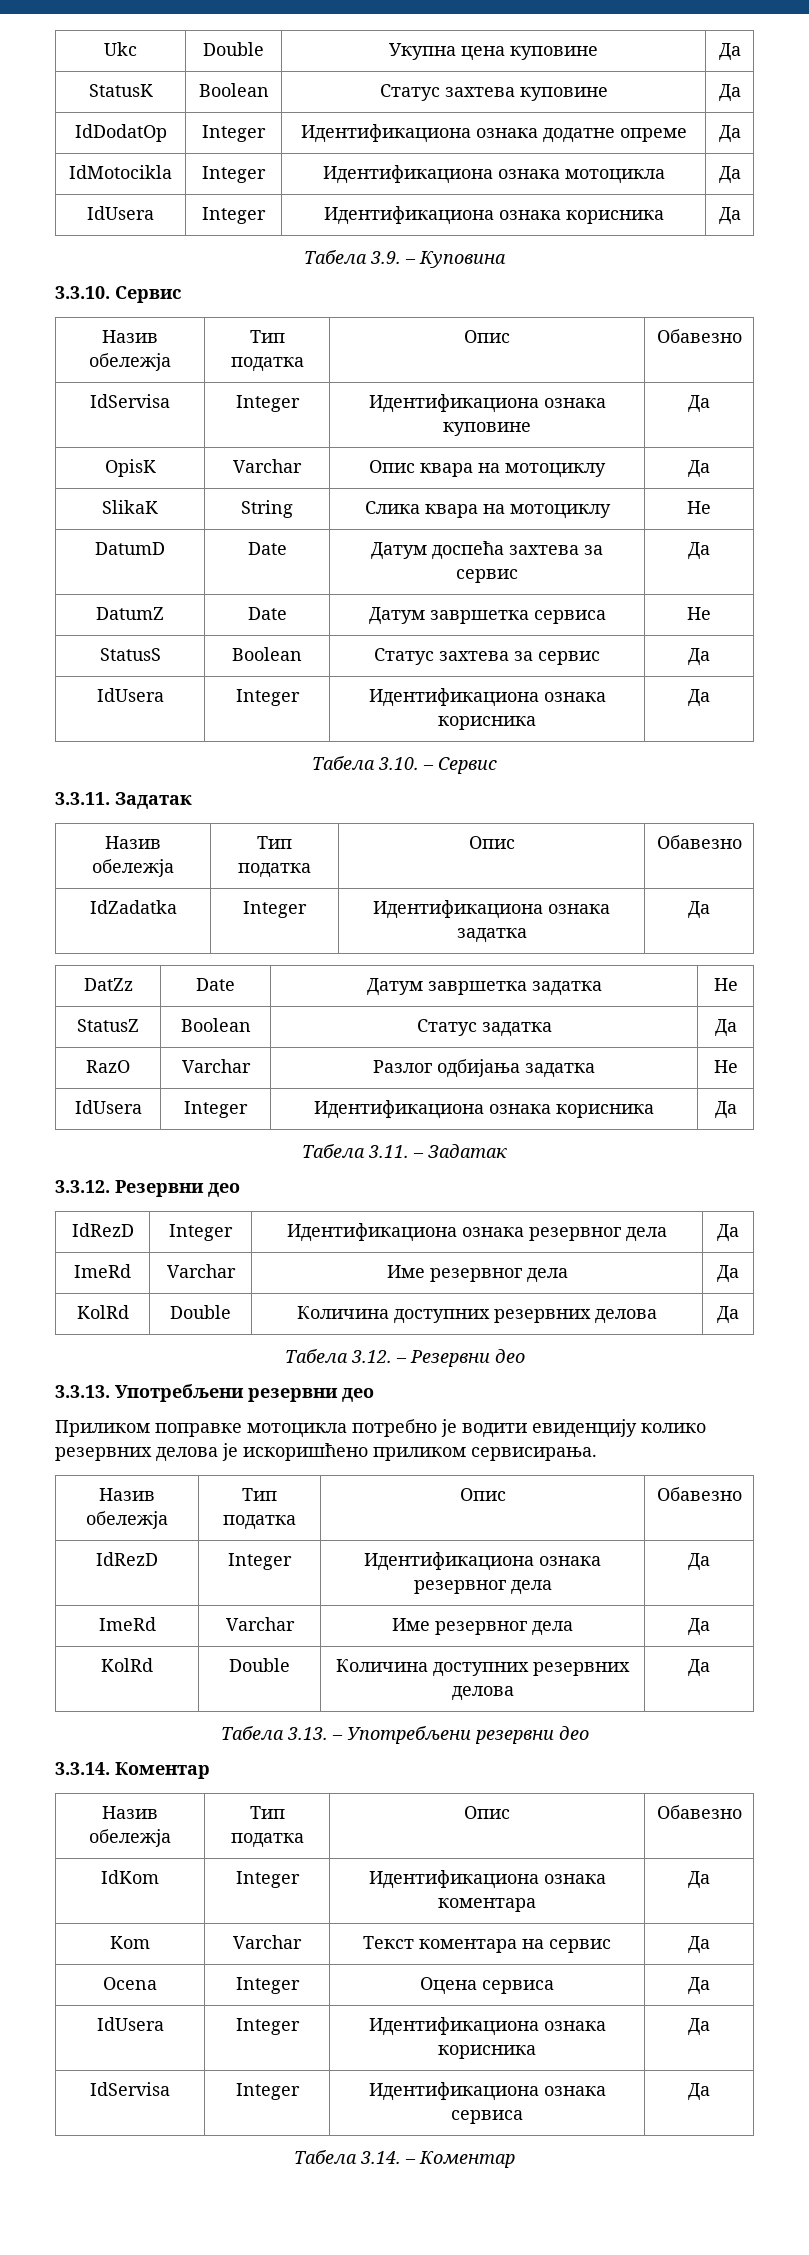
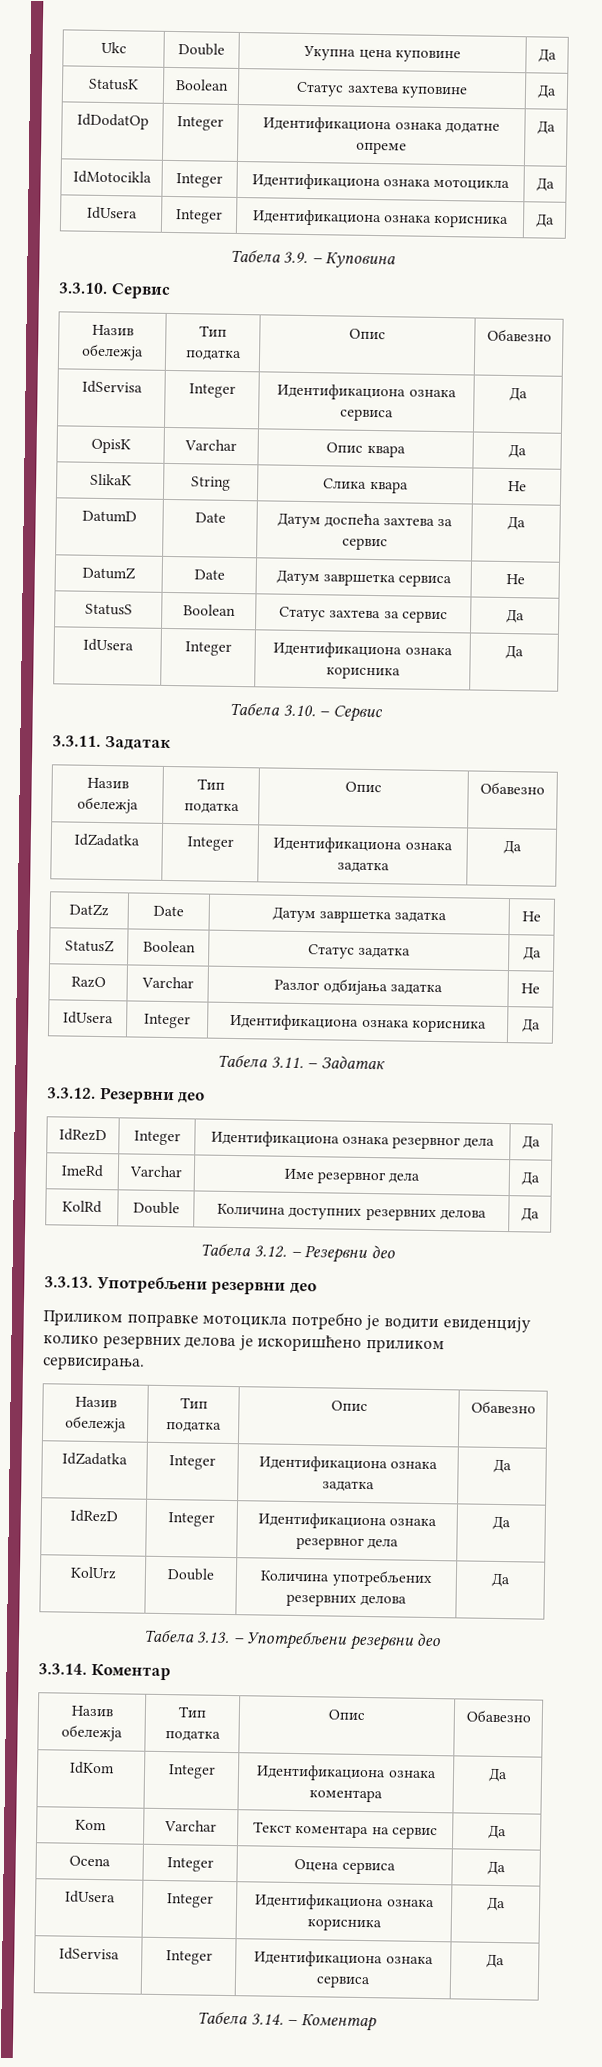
  3.3.10. Сервис
  Назив обележја | Тип податка | Опис | Обавезно
- IdServisa | Integer | Идентификациона ознака куповине | Да
+ IdServisa | Integer | Идентификациона ознака сервиса | Да
- OpisK | Varchar | Опис квара на мотоциклу | Да
+ OpisK | Varchar | Опис квара | Да
- SlikaK | String | Слика квара на мотоциклу | Не
+ SlikaK | String | Слика квара | Не
  Приликом поправке мотоцикла потребно је водити евиденцију колико резервних делова је искоришћено приликом сервисирања.
  Назив обележја | Тип податка | Опис | Обавезно
+ IdZadatka | Integer | Идентификациона ознака задатка | Да
  IdRezD | Integer | Идентификациона ознака резервног дела | Да
- ImeRd | Varchar | Име резервног дела | Да
- KolRd | Double | Количина доступних резервних делова | Да
+ KolUrz | Double | Количина употребљених резервних делова | Да

